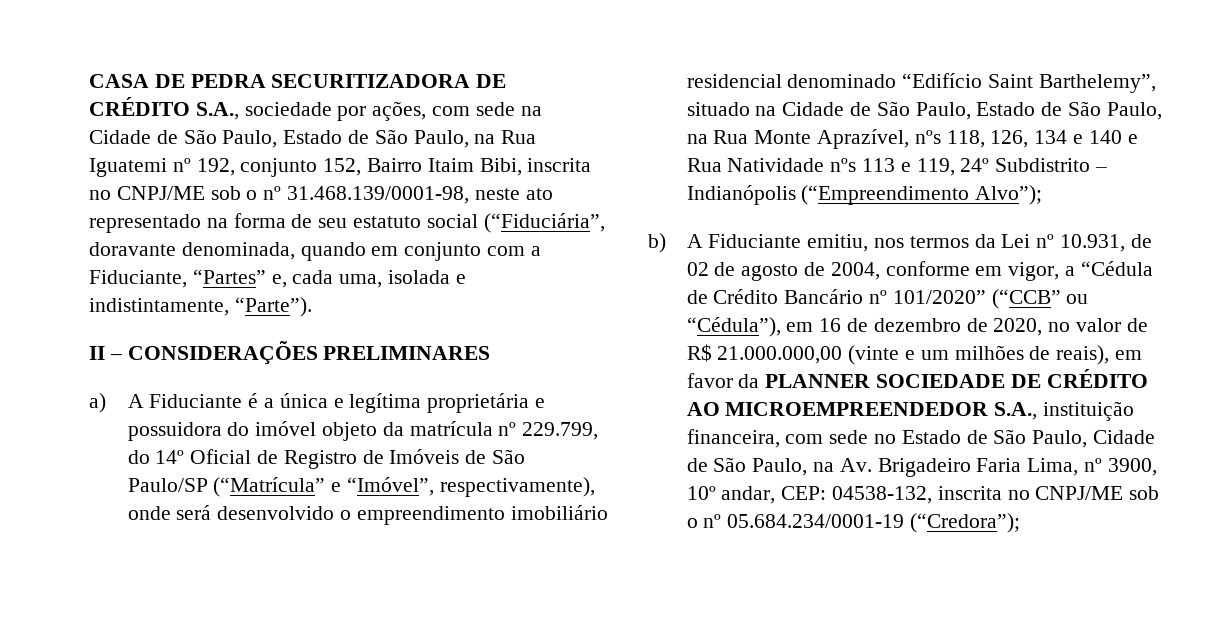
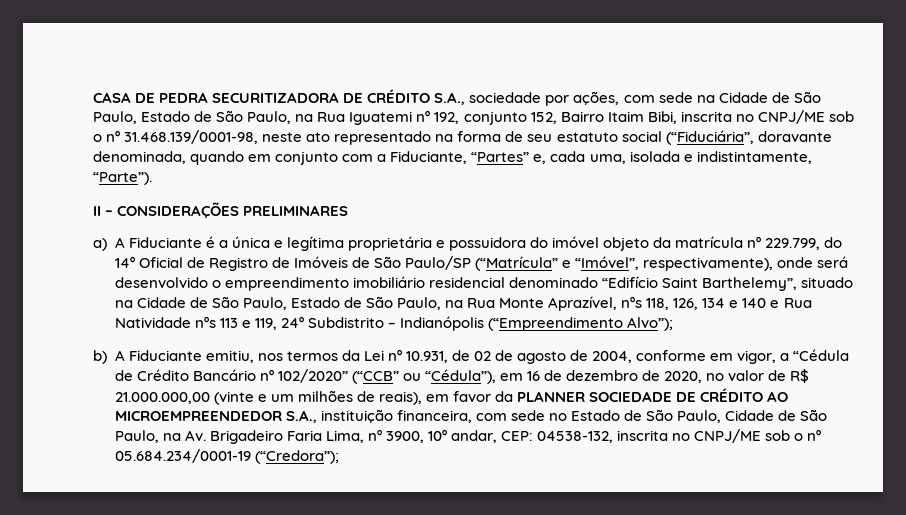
- b) A Fiduciante emitiu, nos termos da Lei nº 10.931, de 02 de agosto de 2004, conforme em vigor, a “Cédula de Crédito Bancário nº 101/2020” (“CCB” ou “Cédula”), em 16 de dezembro de 2020, no valor de R$ 21.000.000,00 (vinte e um milhões de reais), em favor da PLANNER SOCIEDADE DE CRÉDITO AO MICROEMPREENDEDOR S.A., instituição financeira, com sede no Estado de São Paulo, Cidade de São Paulo, na Av. Brigadeiro Faria Lima, nº 3900, 10º andar, CEP:
+ b) A Fiduciante emitiu, nos termos da Lei nº 10.931, de 02 de agosto de 2004, conforme em vigor, a “Cédula de Crédito Bancário nº 102/2020” (“CCB” ou “Cédula”), em 16 de dezembro de 2020, no valor de R$ 21.000.000,00 (vinte e um milhões de reais), em favor da PLANNER SOCIEDADE DE CRÉDITO AO MICROEMPREENDEDOR S.A., instituição financeira, com sede no Estado de São Paulo, Cidade de São Paulo, na Av. Brigadeiro Faria Lima, nº 3900, 10º andar, CEP:

